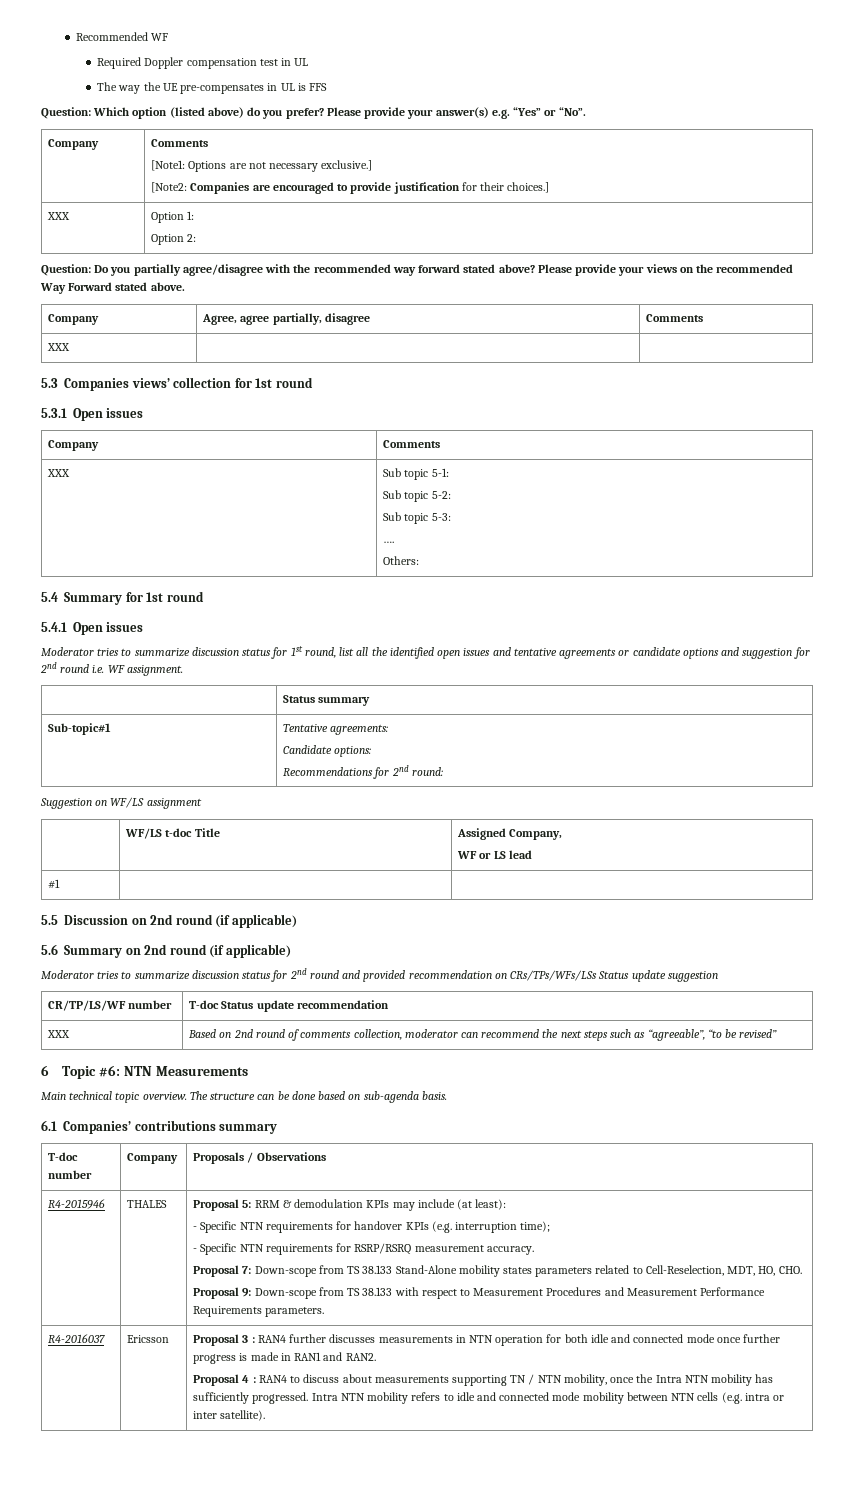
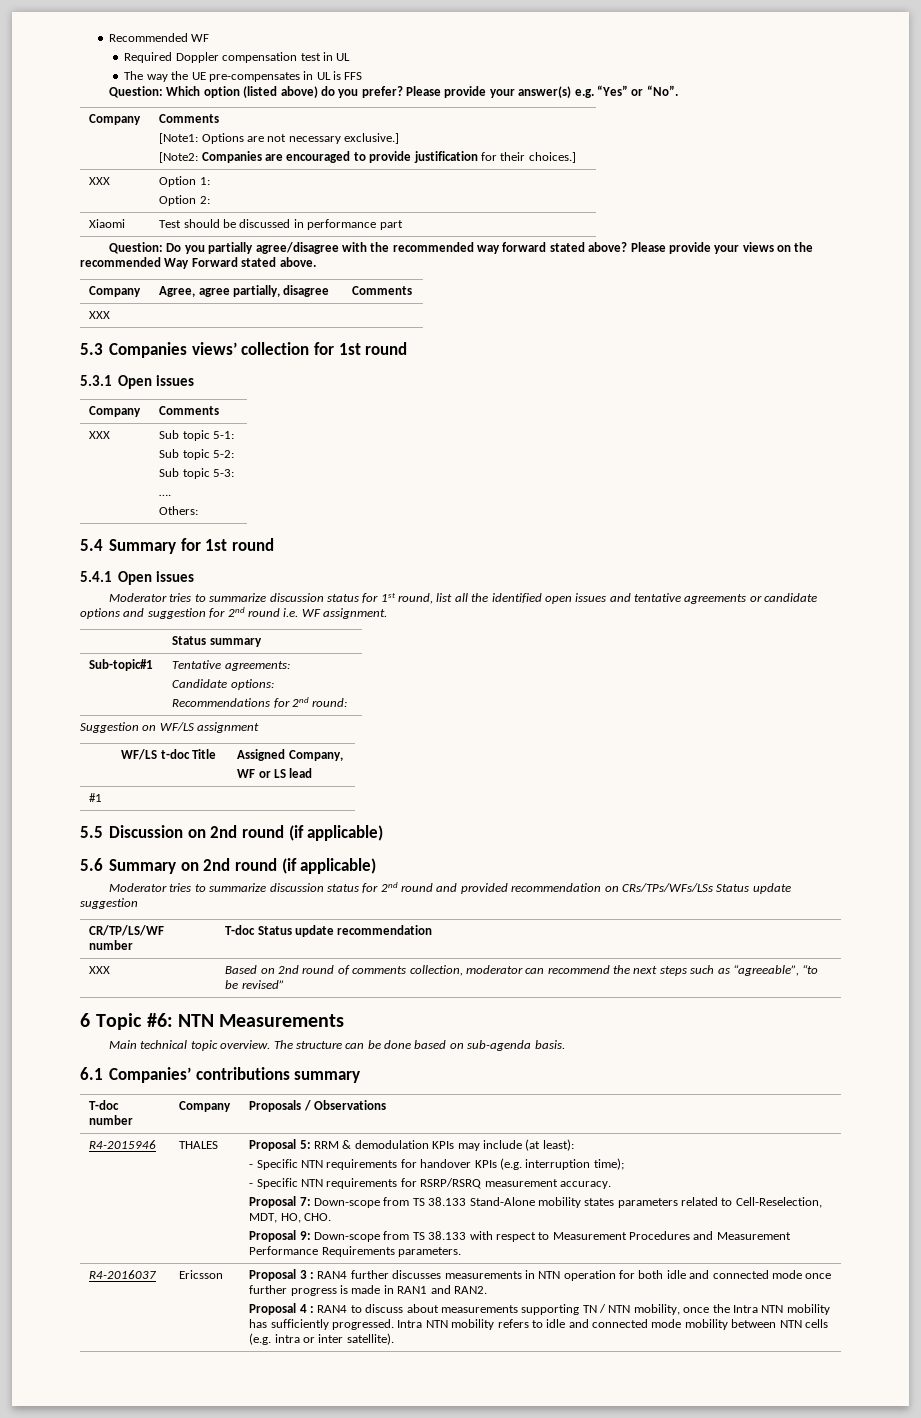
+ Xiaomi | Test should be discussed in performance part

